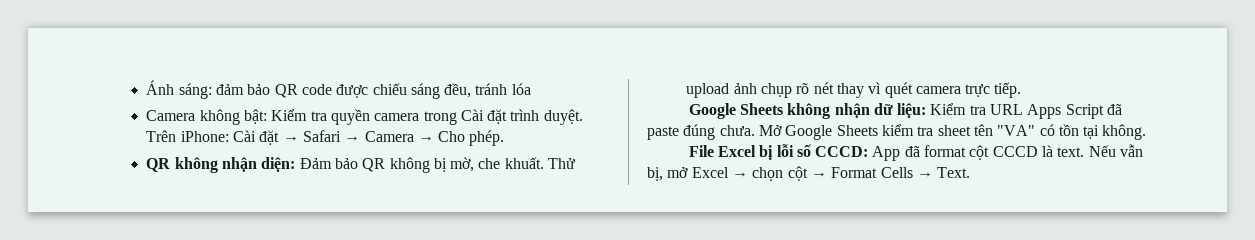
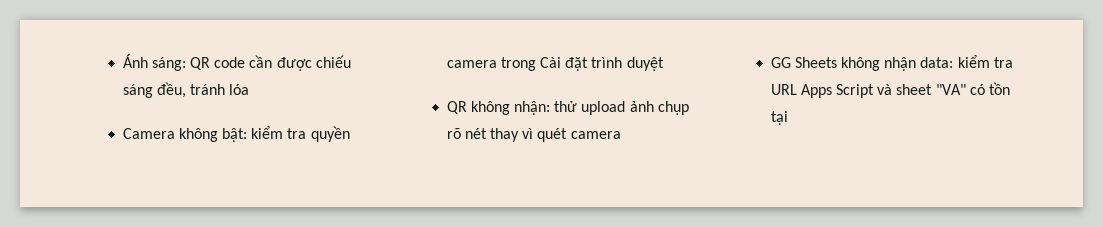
- Ánh sáng: đảm bảo QR code được chiếu sáng đều, tránh lóa
+ Ánh sáng: QR code cần được chiếu sáng đều, tránh lóa
- Camera không bật: Kiểm tra quyền camera trong Cài đặt trình duyệt. Trên iPhone: Cài đặt → Safari → Camera → Cho phép.
- QR không nhận diện: Đảm bảo QR không bị mờ, che khuất. Thử upload ảnh chụp rõ nét thay vì quét camera trực tiếp.
- Google Sheets không nhận dữ liệu: Kiểm tra URL Apps Script đã paste đúng chưa. Mở Google Sheets kiểm tra sheet tên "VA" có tồn tại không.
- File Excel bị lỗi số CCCD: App đã format cột CCCD là text. Nếu vẫn bị, mở Excel → chọn cột → Format Cells → Text.
+ Camera không bật: kiểm tra quyền camera trong Cài đặt trình duyệt
+ QR không nhận: thử upload ảnh chụp rõ nét thay vì quét camera
+ GG Sheets không nhận data: kiểm tra URL Apps Script và sheet "VA" có tồn tại

